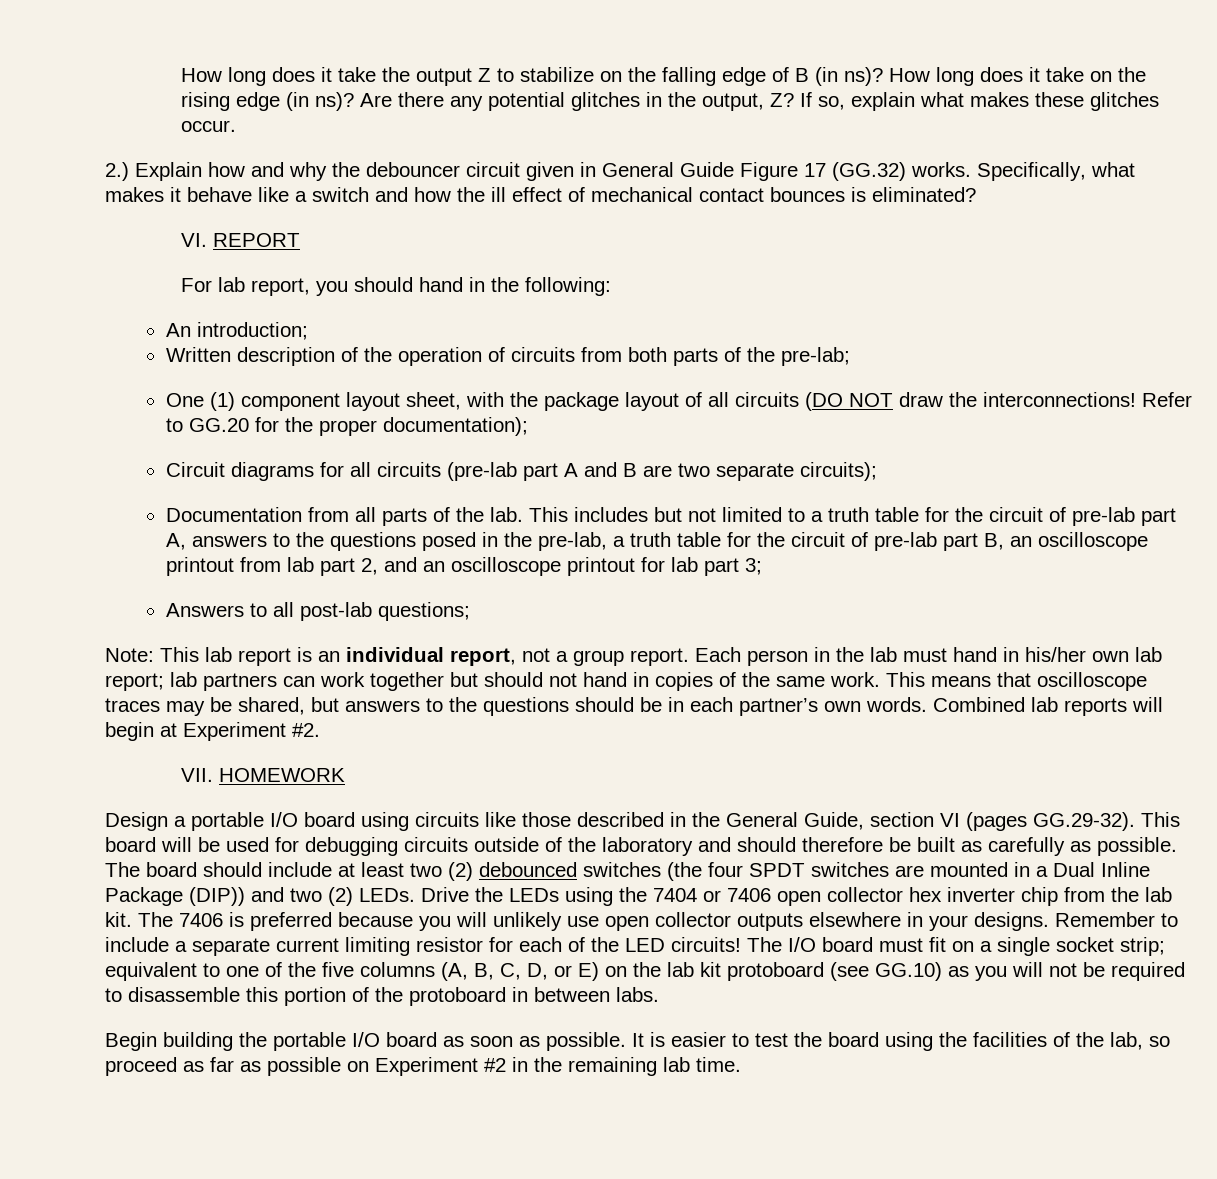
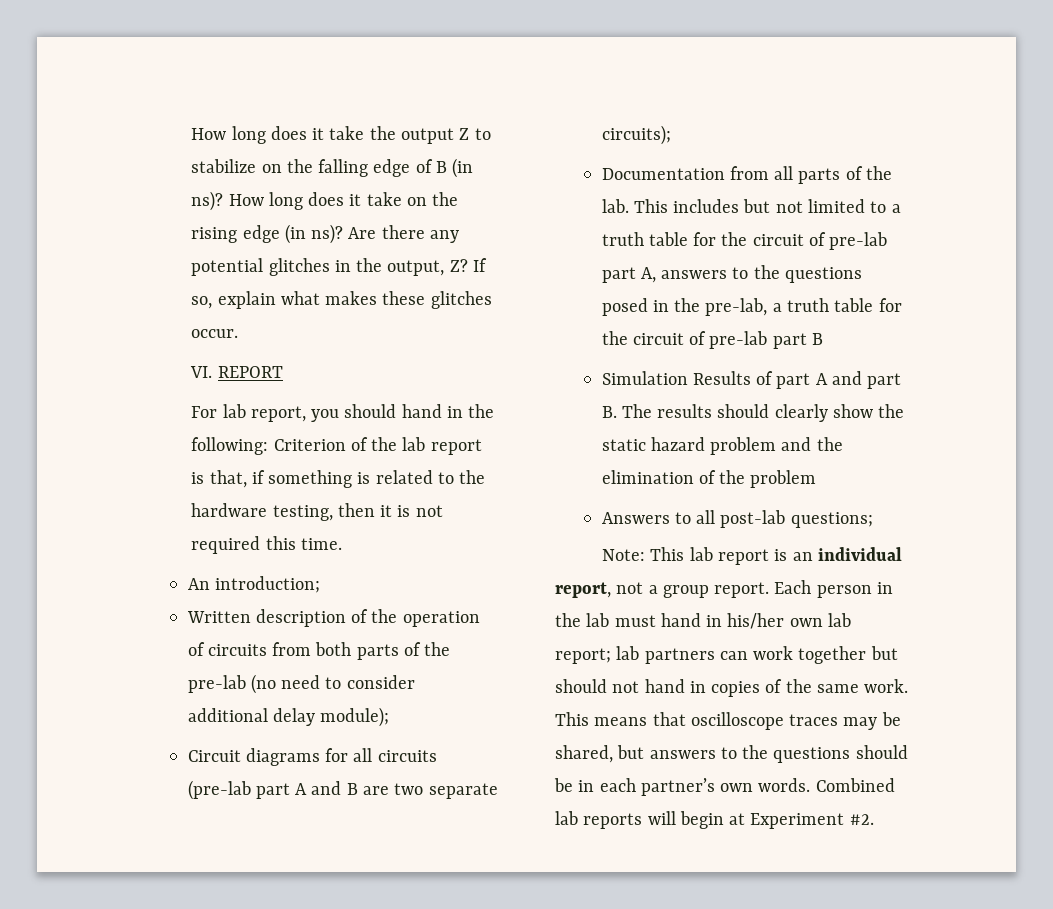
- 2.) Explain how and why the debouncer circuit given in General Guide Figure 17 (GG.32) works. Specifically, what makes it behave like a switch and how the ill effect of mechanical contact bounces is eliminated?
- For lab report, you should hand in the following:
+ For lab report, you should hand in the following: Criterion of the lab report is that, if something is related to the hardware testing, then it is not required this time.
- Written description of the operation of circuits from both parts of the pre-lab;
- One (1) component layout sheet, with the package layout of all circuits (DO NOT draw the interconnections! Refer to GG.20 for the proper documentation);
+ Written description of the operation of circuits from both parts of the pre-lab (no need to consider additional delay module);
- This includes but not limited to a truth table for the circuit of pre-lab part A, answers to the questions posed in the pre-lab, a truth table for the circuit of pre-lab part B, an oscilloscope printout from lab part 2, and an oscilloscope printout for lab part 3;
+ This includes but not limited to a truth table for the circuit of pre-lab part A, answers to the questions posed in the pre-lab, a truth table for the circuit of pre-lab part B
+ Simulation Results of part A and part B. The results should clearly show the static hazard problem and the elimination of the problem
- VII. HOMEWORK
- Design a portable I/O board using circuits like those described in the General Guide, section VI (pages GG.29-32). This board will be used for debugging circuits outside of the laboratory and should therefore be built as carefully as possible. The board should include at least two (2) debounced switches (the four SPDT switches are mounted in a Dual Inline Package (DIP)) and two (2) LEDs. Drive the LEDs using the 7404 or 7406 open collector hex inverter chip from the lab kit. The 7406 is preferred because you will unlikely use open collector outputs elsewhere in your designs. Remember to include a separate current limiting resistor for each of the LED circuits! The I/O board must fit on a single socket strip; equivalent to one of the five columns (A, B, C, D, or E) on the lab kit protoboard (see GG.10) as you will not be required to disassemble this portion of the protoboard in between labs.
- Begin building the portable I/O board as soon as possible. It is easier to test the board using the facilities of the lab, so proceed as far as possible on Experiment #2 in the remaining lab time.

